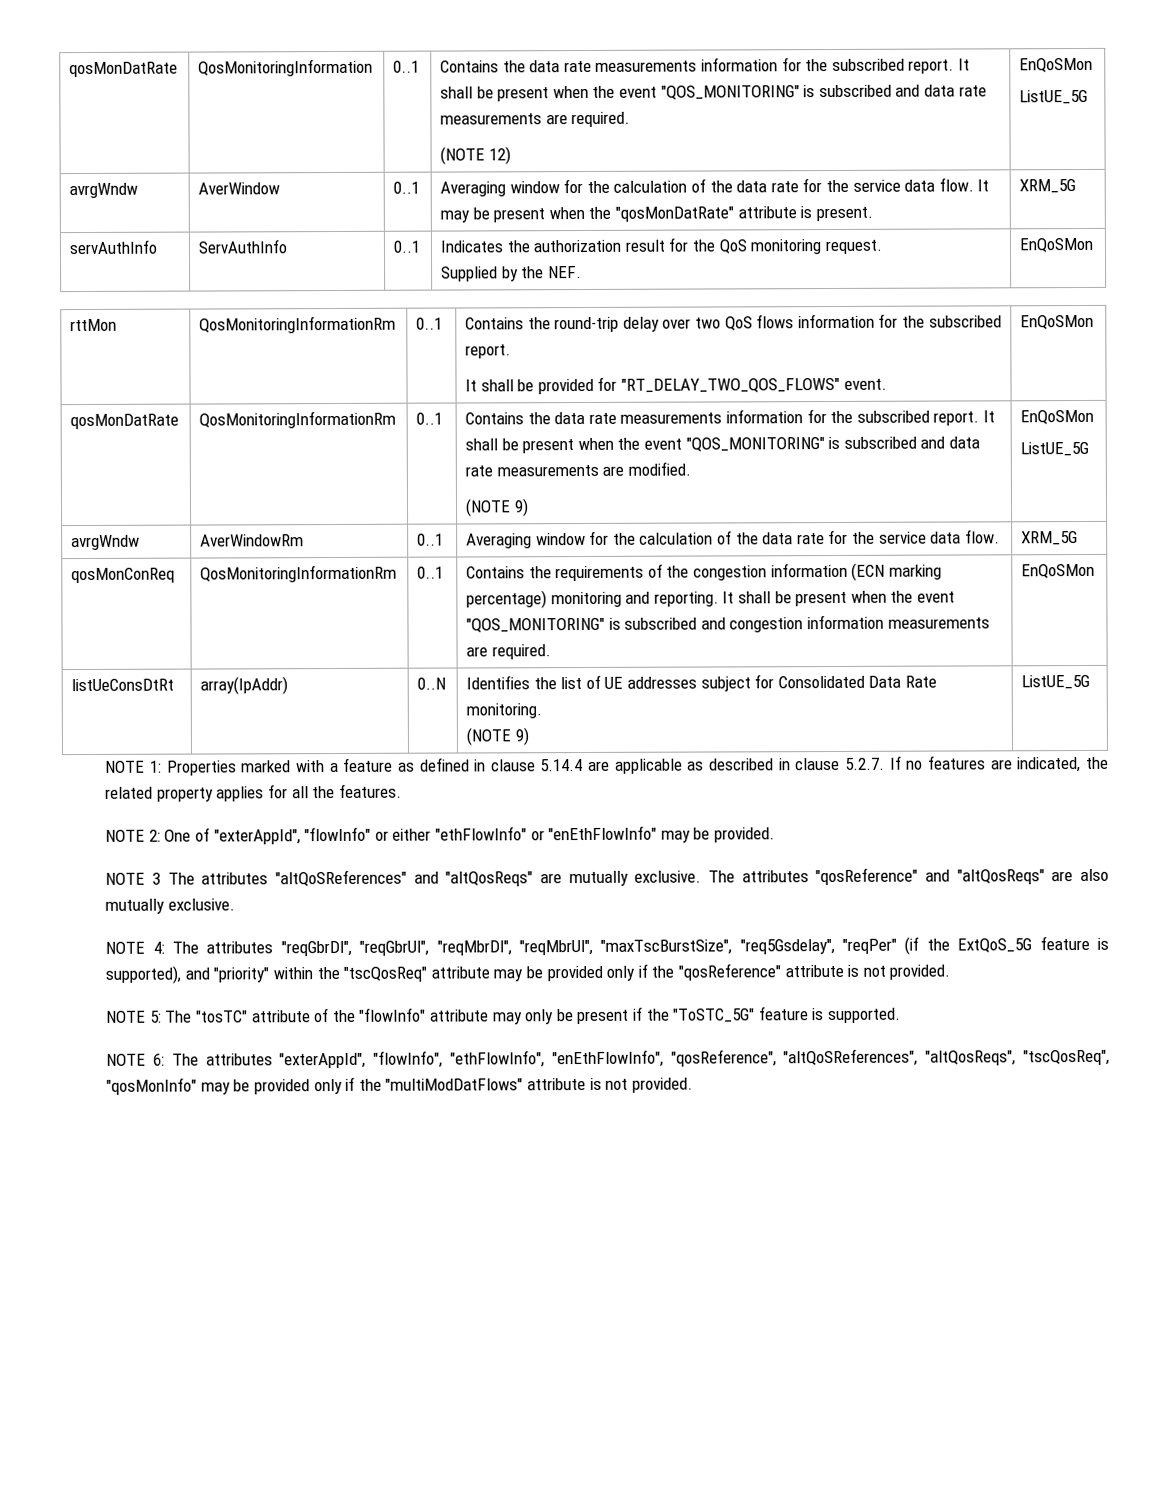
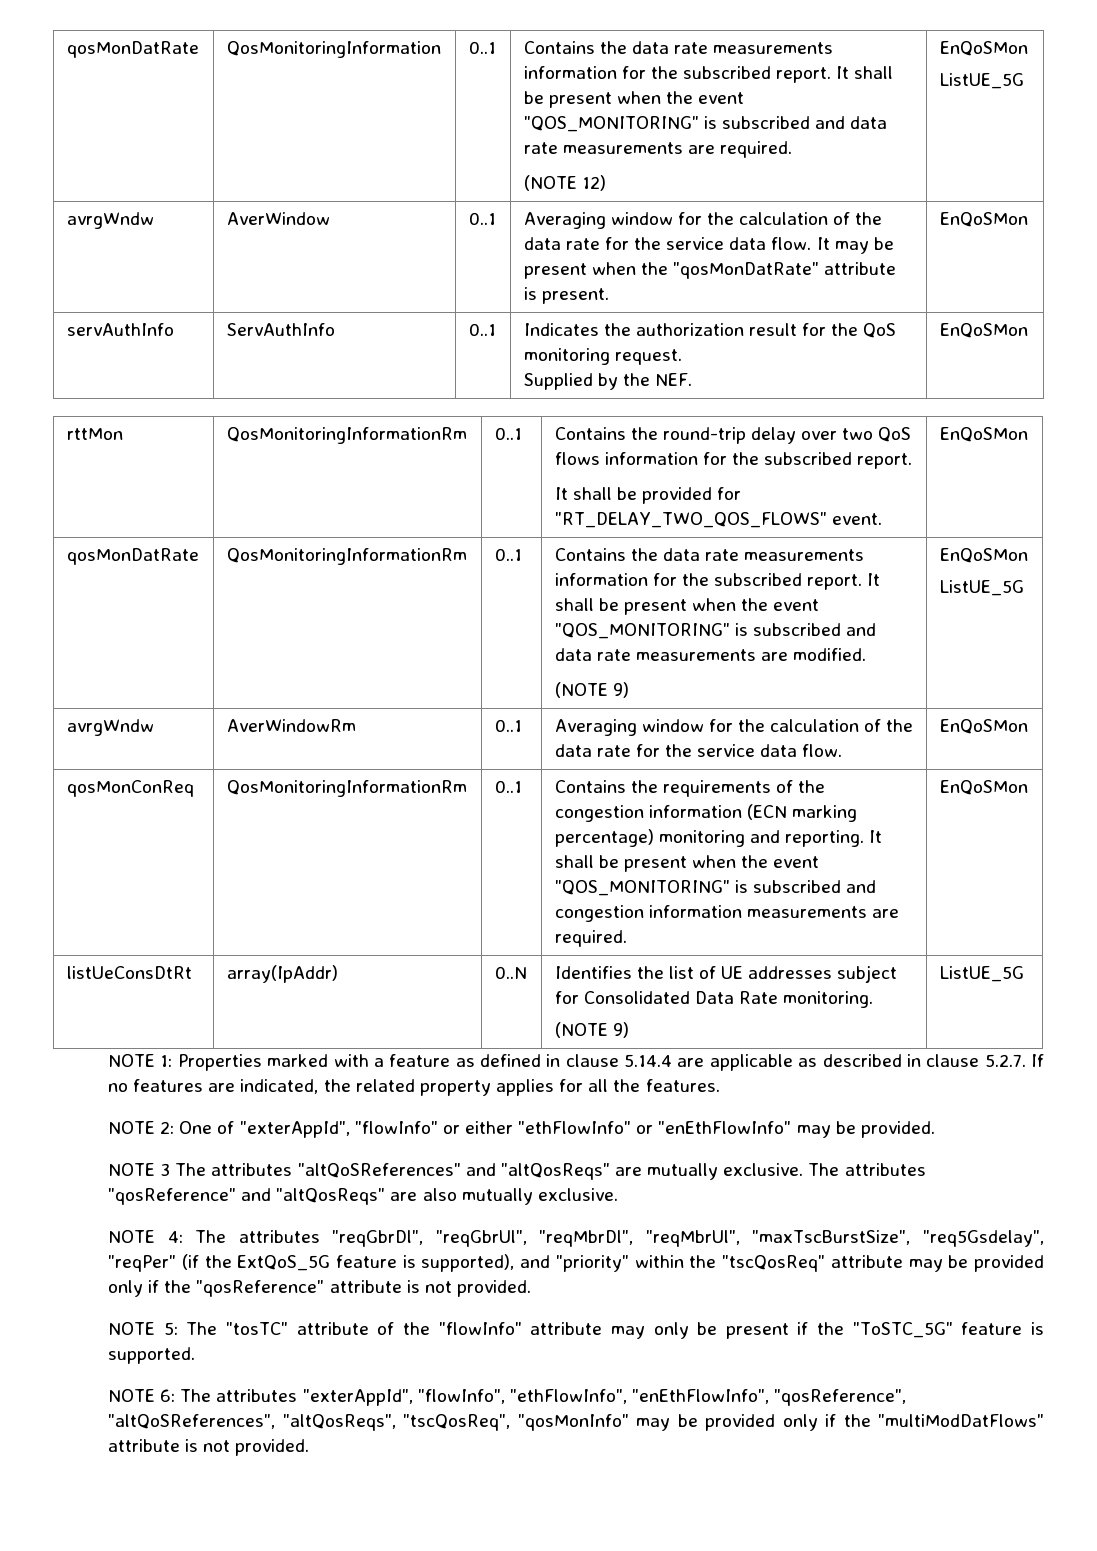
- avrgWndw | AverWindow | 0..1 | Averaging window for the calculation of the data rate for the service data flow. It may be present when the "qosMonDatRate" attribute is present. | XRM_5G
+ avrgWndw | AverWindow | 0..1 | Averaging window for the calculation of the data rate for the service data flow. It may be present when the "qosMonDatRate" attribute is present. | EnQoSMon
- avrgWndw | AverWindowRm | 0..1 | Averaging window for the calculation of the data rate for the service data flow. | XRM_5G
+ avrgWndw | AverWindowRm | 0..1 | Averaging window for the calculation of the data rate for the service data flow. | EnQoSMon

